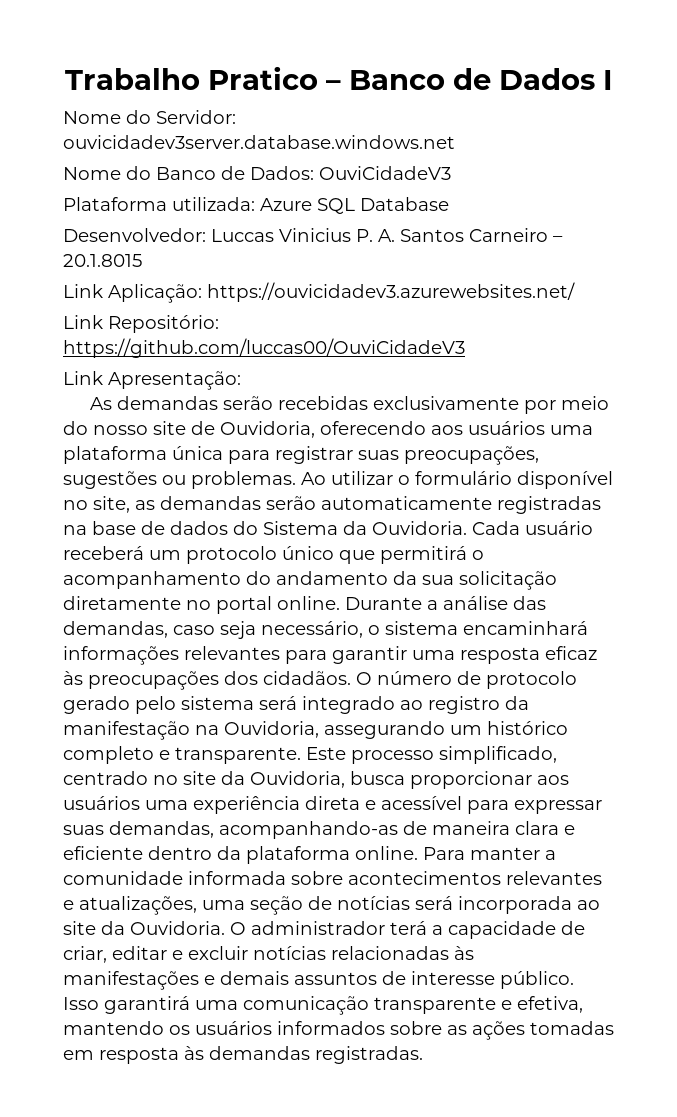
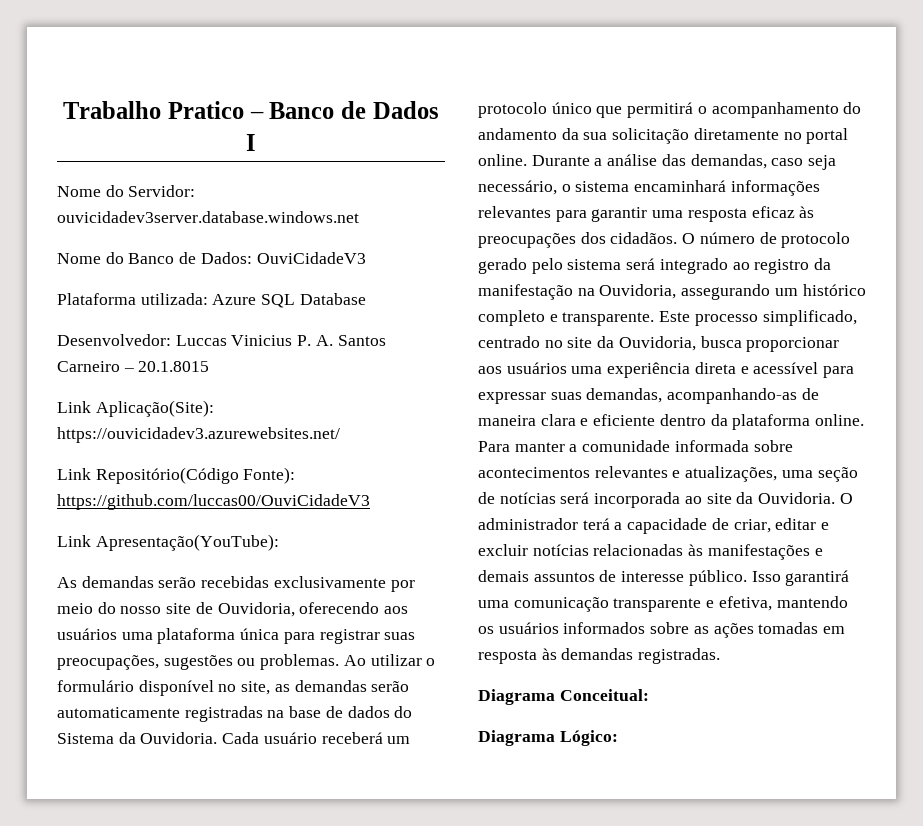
- Link Aplicação: https://ouvicidadev3.azurewebsites.net/
+ Link Aplicação(Site): https://ouvicidadev3.azurewebsites.net/
- Link Repositório: https://github.com/luccas00/OuviCidadeV3
+ Link Repositório(Código Fonte): https://github.com/luccas00/OuviCidadeV3
- Link Apresentação:
+ Link Apresentação(YouTube):
+ Diagrama Conceitual:
+ Diagrama Lógico:

